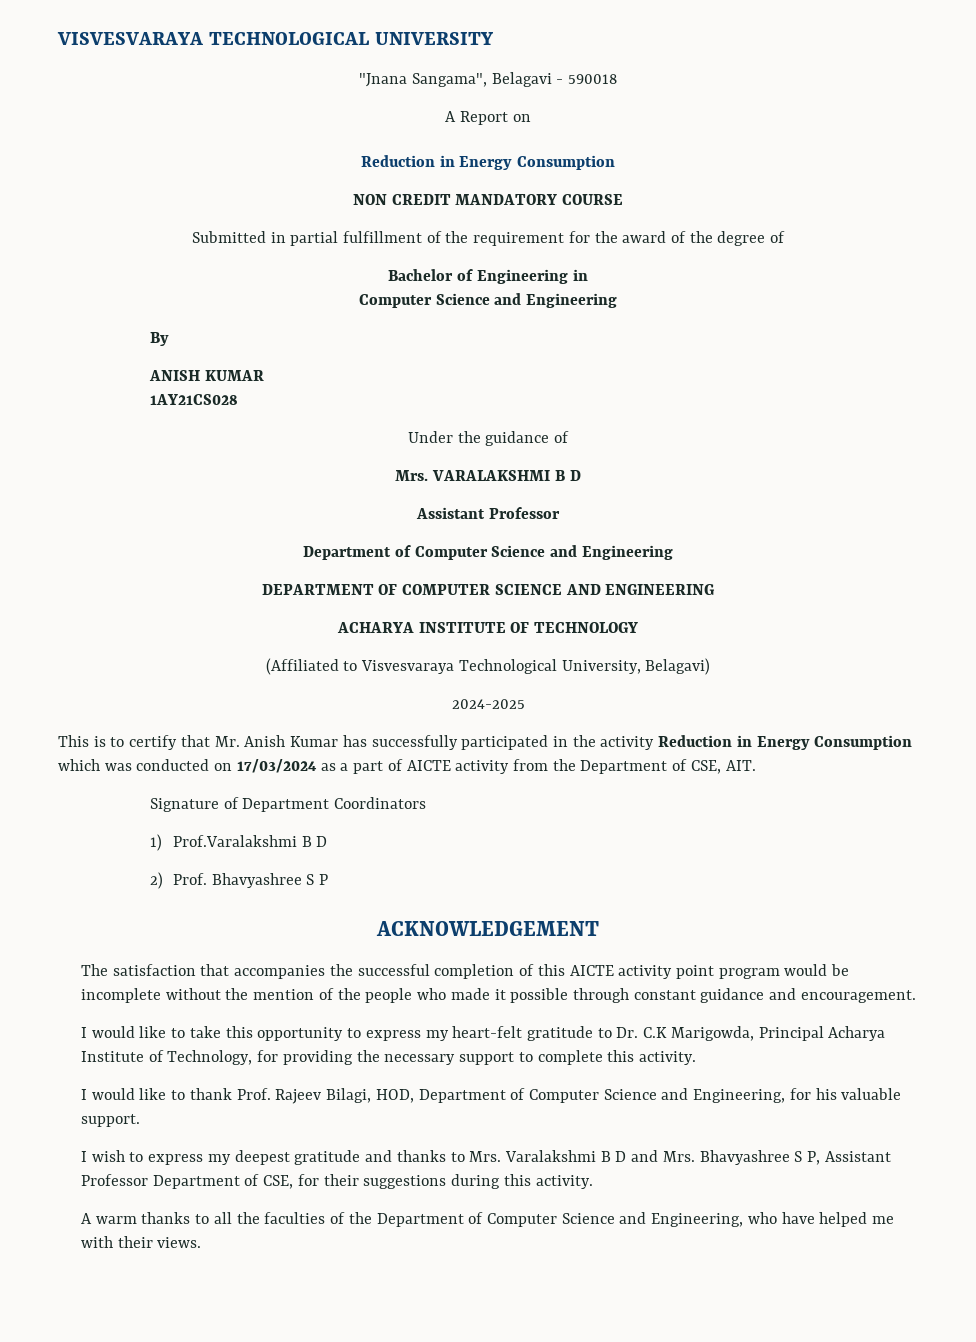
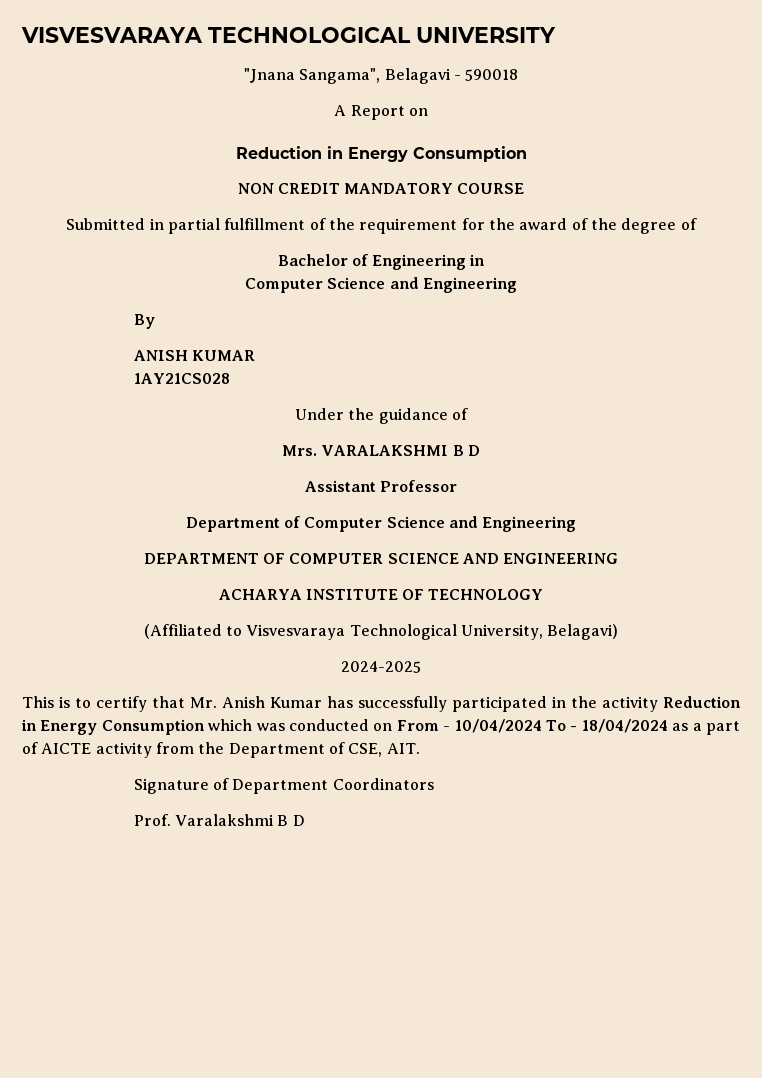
- This is to certify that Mr. Anish Kumar has successfully participated in the activity Reduction in Energy Consumption which was conducted on 17/03/2024 as a part of AICTE activity from the Department of CSE, AIT.
+ This is to certify that Mr. Anish Kumar has successfully participated in the activity Reduction in Energy Consumption which was conducted on From - 10/04/2024 To - 18/04/2024 as a part of AICTE activity from the Department of CSE, AIT.
- 1) Prof.Varalakshmi B D
- 2) Prof. Bhavyashree S P
- ACKNOWLEDGEMENT
- The satisfaction that accompanies the successful completion of this AICTE activity point program would be incomplete without the mention of the people who made it possible through constant guidance and encouragement.
- I would like to take this opportunity to express my heart-felt gratitude to Dr. C.K Marigowda, Principal Acharya Institute of Technology, for providing the necessary support to complete this activity.
- I would like to thank Prof. Rajeev Bilagi, HOD, Department of Computer Science and Engineering, for his valuable support.
- I wish to express my deepest gratitude and thanks to Mrs. Varalakshmi B D and Mrs. Bhavyashree S P, Assistant Professor Department of CSE, for their suggestions during this activity.
- A warm thanks to all the faculties of the Department of Computer Science and Engineering, who have helped me with their views.
+ Prof. Varalakshmi B D

